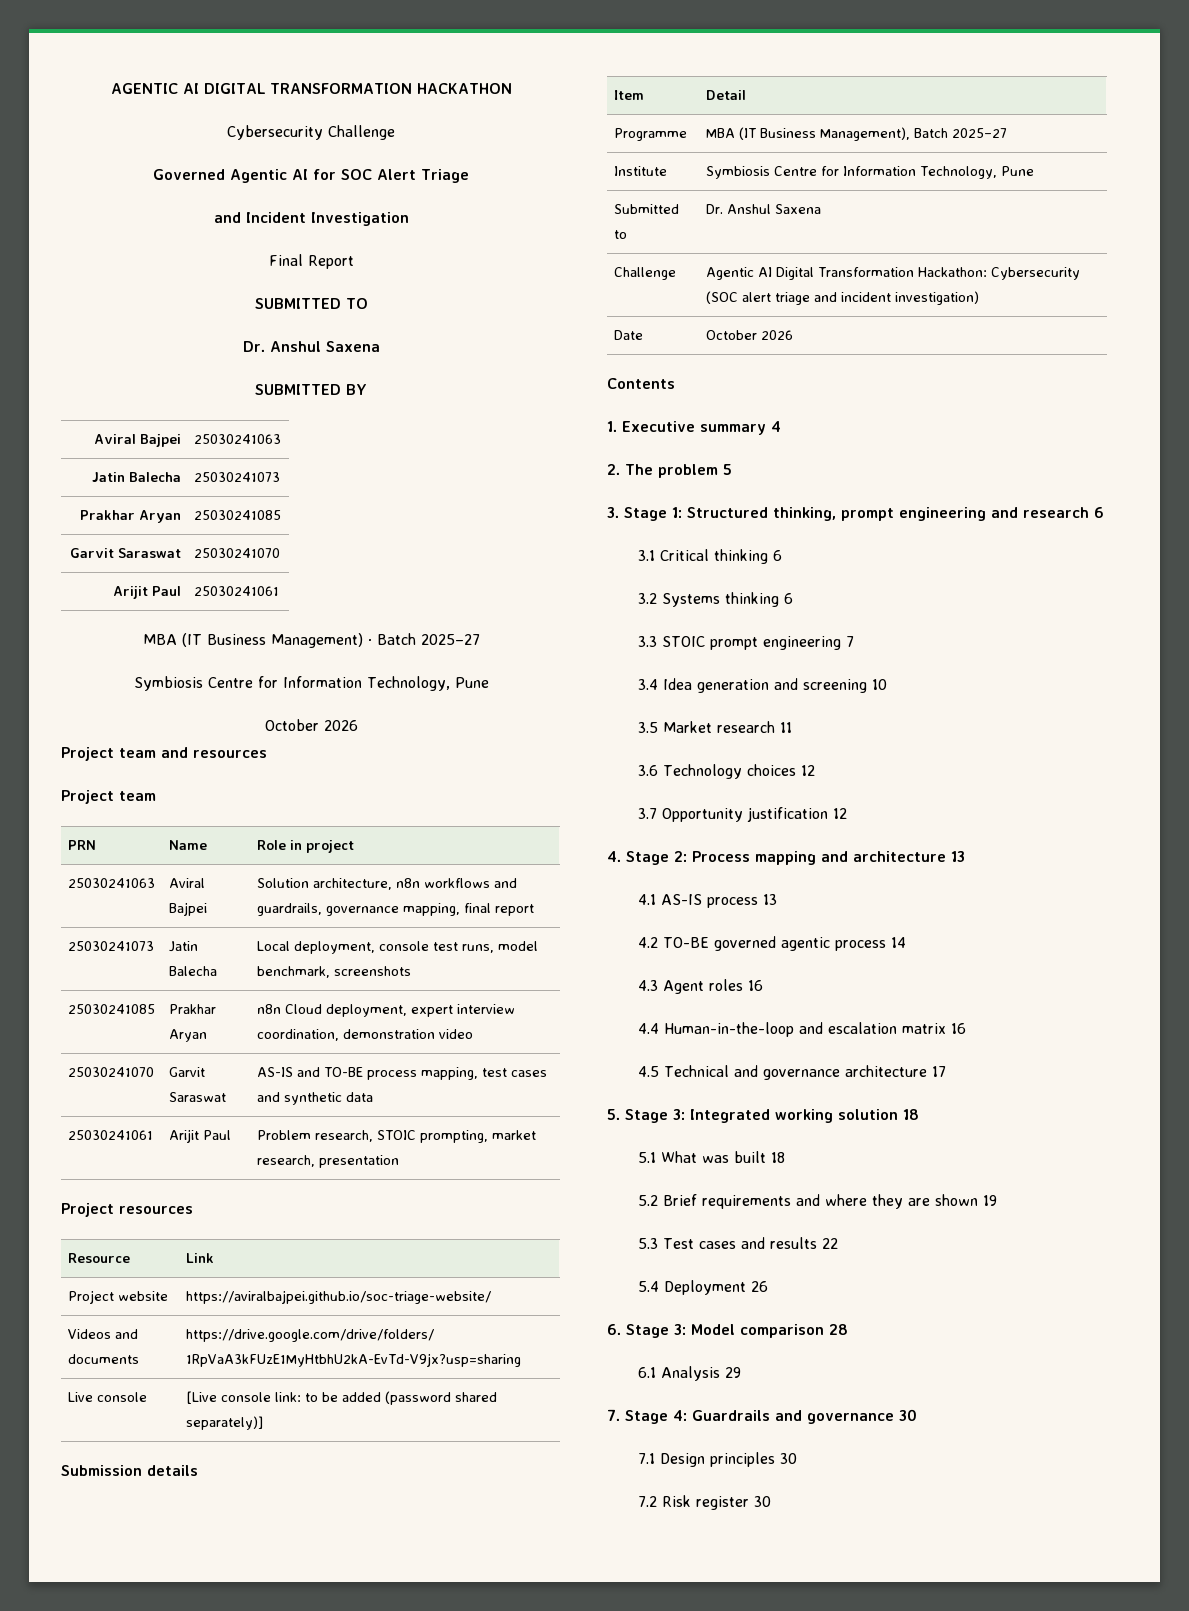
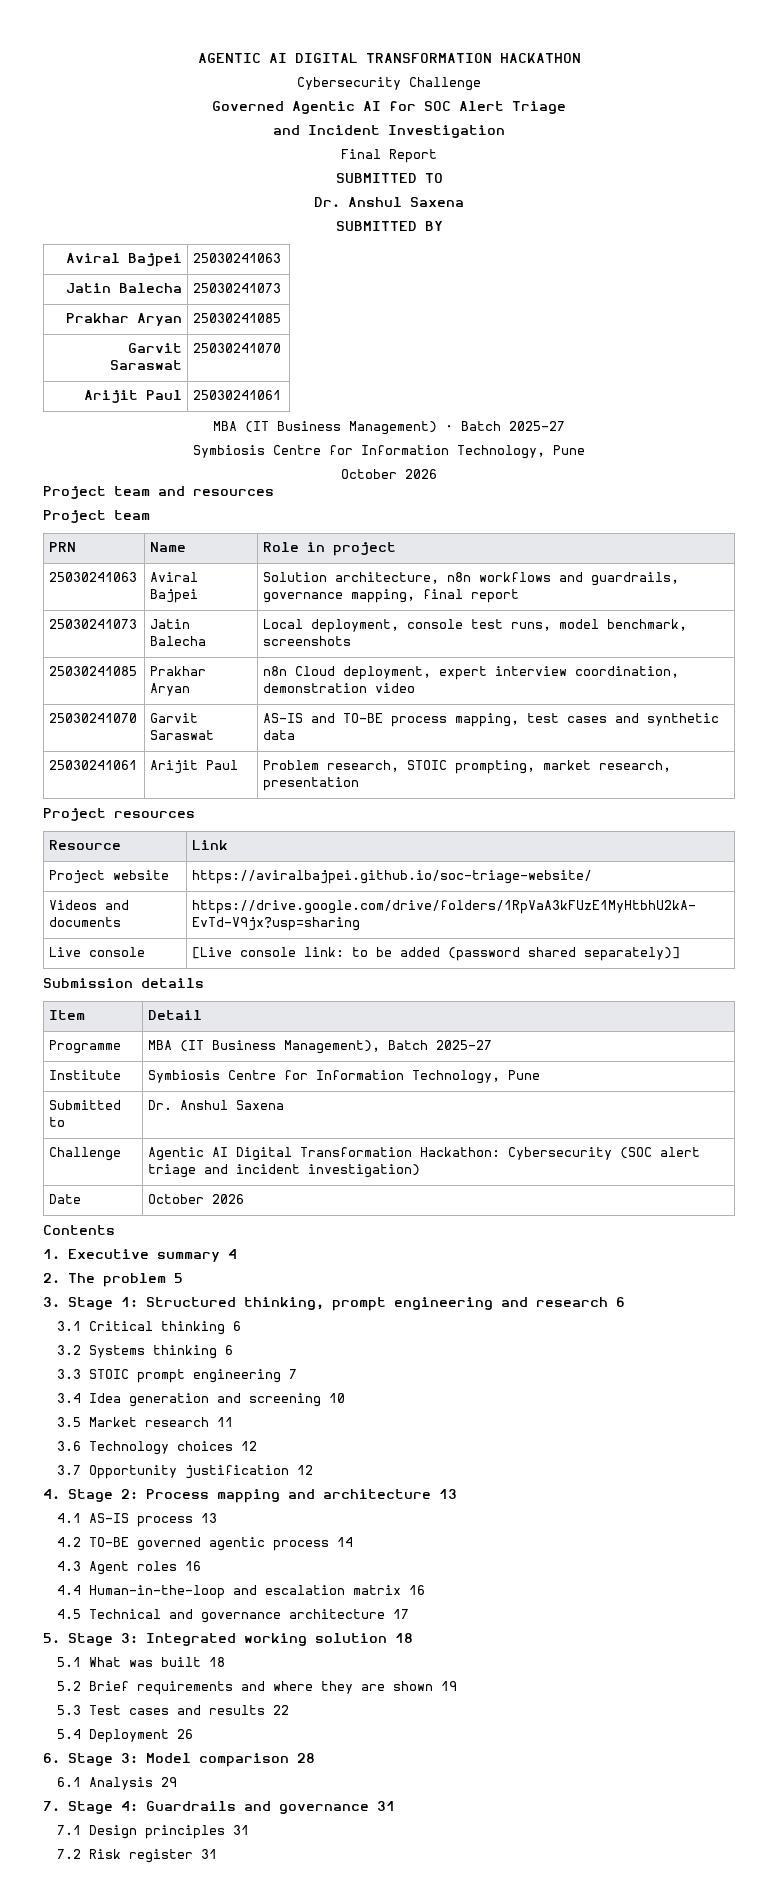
- 7. Stage 4: Guardrails and governance 30
+ 7. Stage 4: Guardrails and governance 31
- 7.1 Design principles 30
+ 7.1 Design principles 31
- 7.2 Risk register 30
+ 7.2 Risk register 31

